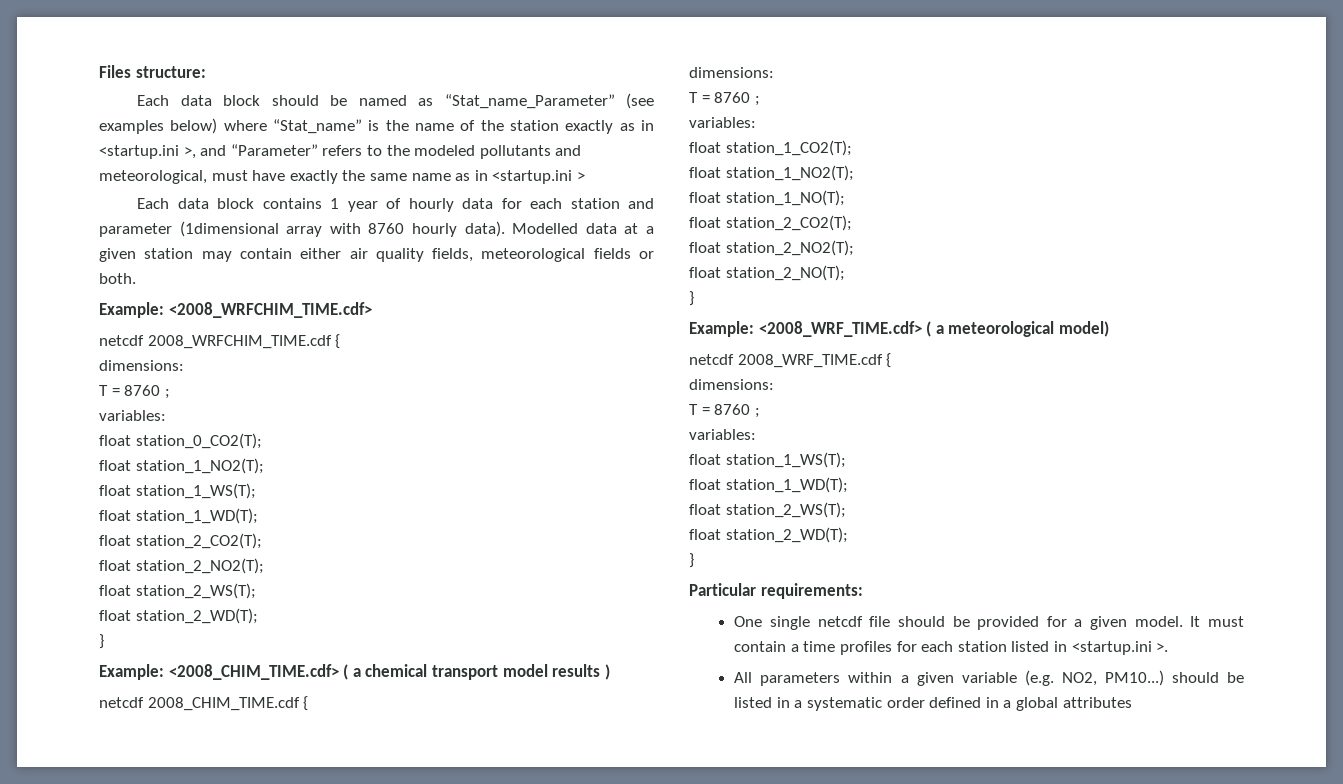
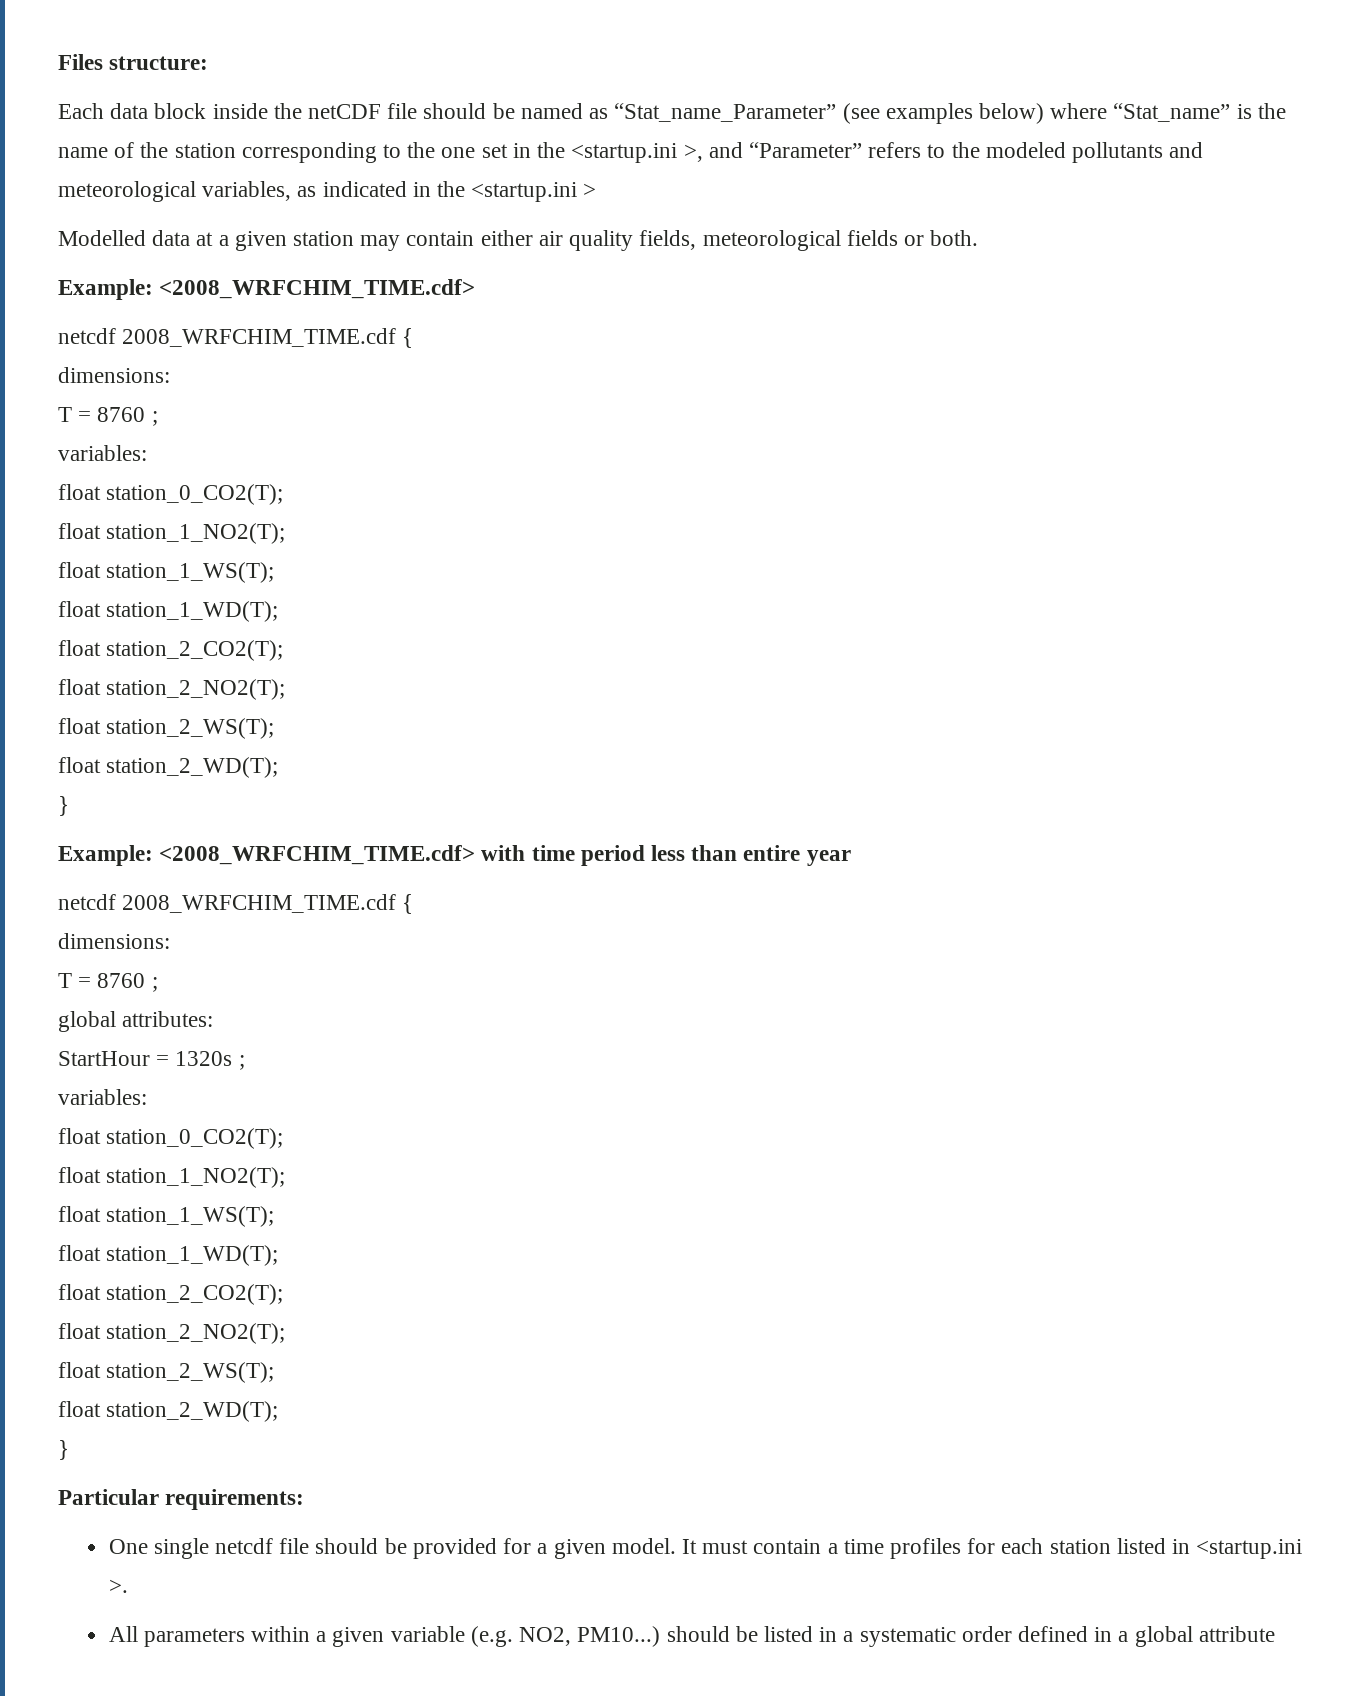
- Each data block should be named as “Stat_name_Parameter” (see examples below) where “Stat_name” is the name of the station exactly as in <startup.ini >, and “Parameter” refers to the modeled pollutants and meteorological, must have exactly the same name as in <startup.ini >
- Each data block contains 1 year of hourly data for each station and parameter (1dimensional array with 8760 hourly data). Modelled data at a given station may contain either air quality fields, meteorological fields or both.
+ Each data block inside the netCDF file should be named as “Stat_name_Parameter” (see examples below) where “Stat_name” is the name of the station corresponding to the one set in the <startup.ini >, and “Parameter” refers to the modeled pollutants and meteorological variables, as indicated in the <startup.ini >
+ Modelled data at a given station may contain either air quality fields, meteorological fields or both.
- Example: <2008_CHIM_TIME.cdf> ( a chemical transport model results )
- netcdf 2008_CHIM_TIME.cdf {
+ Example: <2008_WRFCHIM_TIME.cdf> with time period less than entire year
+ netcdf 2008_WRFCHIM_TIME.cdf {
  dimensions:
  T = 8760 ;
+ global attributes:
+ StartHour = 1320s ;
  variables:
- float station_1_CO2(T);
+ float station_0_CO2(T);
  float station_1_NO2(T);
- float station_1_NO(T);
+ float station_1_WS(T);
+ float station_1_WD(T);
  float station_2_CO2(T);
  float station_2_NO2(T);
- float station_2_NO(T);
- }
- Example: <2008_WRF_TIME.cdf> ( a meteorological model)
- netcdf 2008_WRF_TIME.cdf {
- dimensions:
- T = 8760 ;
- variables:
- float station_1_WS(T);
- float station_1_WD(T);
- All parameters within a given variable (e.g. NO2, PM10...) should be listed in a systematic order defined in a global attributes
+ All parameters within a given variable (e.g. NO2, PM10...) should be listed in a systematic order defined in a global attribute

